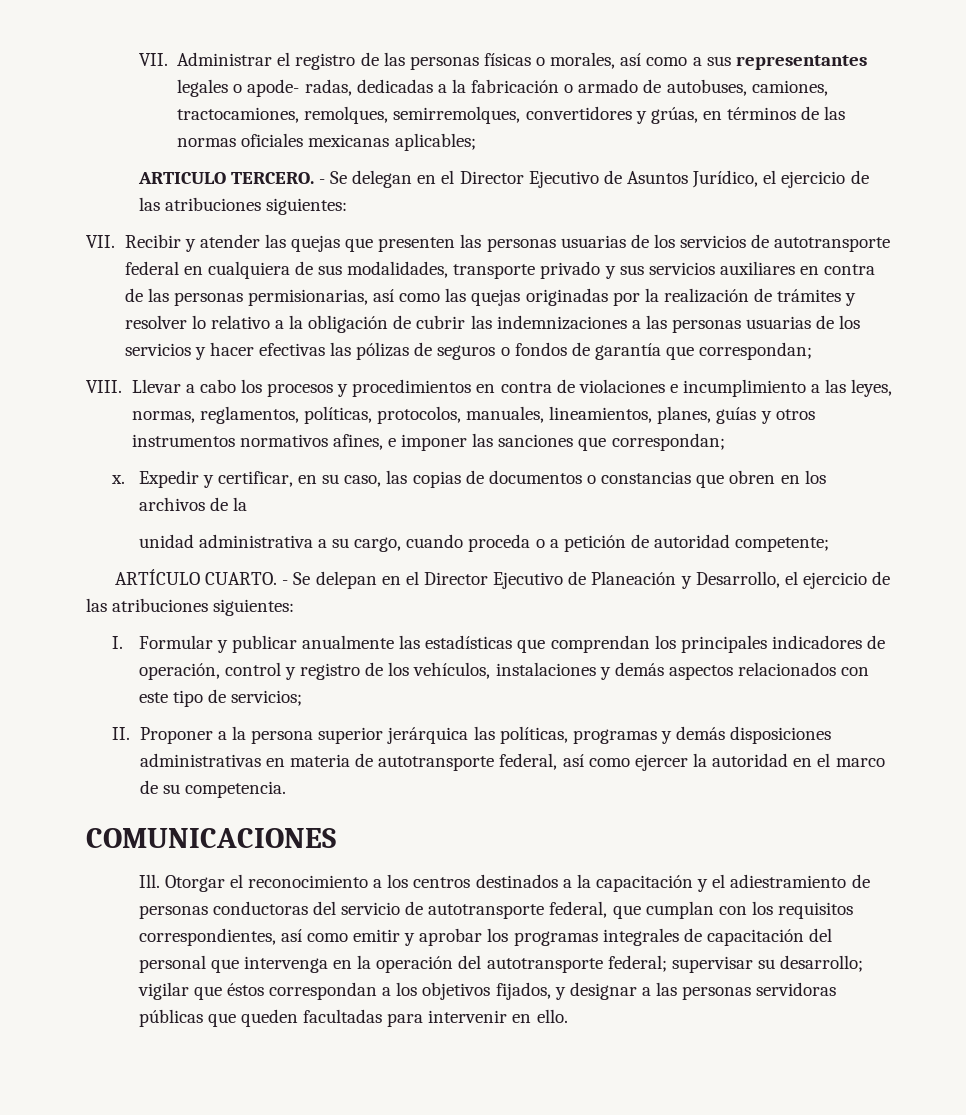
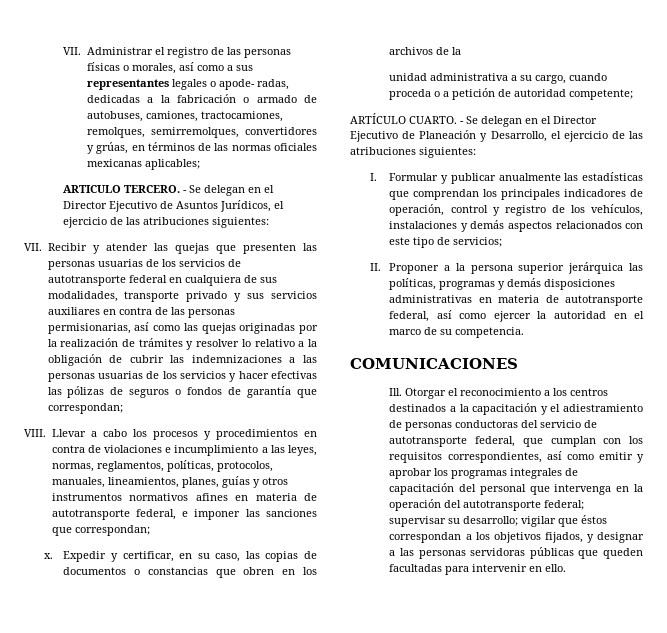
- - Se delegan en el Director Ejecutivo de Asuntos Jurídico, el ejercicio de las atribuciones siguientes:
+ - Se delegan en el Director Ejecutivo de Asuntos Jurídicos, el ejercicio de las atribuciones siguientes:
- Llevar a cabo los procesos y procedimientos en contra de violaciones e incumplimiento a las leyes, normas, reglamentos, políticas, protocolos, manuales, lineamientos, planes, guías y otros instrumentos normativos afines, e imponer las sanciones que correspondan;
+ Llevar a cabo los procesos y procedimientos en contra de violaciones e incumplimiento a las leyes, normas, reglamentos, políticas, protocolos, manuales, lineamientos, planes, guías y otros instrumentos normativos afines en materia de autotransporte federal, e imponer las sanciones que correspondan;
- - Se delepan en el Director Ejecutivo de Planeación y Desarrollo, el ejercicio de las atribuciones siguientes:
+ - Se delegan en el Director Ejecutivo de Planeación y Desarrollo, el ejercicio de las atribuciones siguientes:

